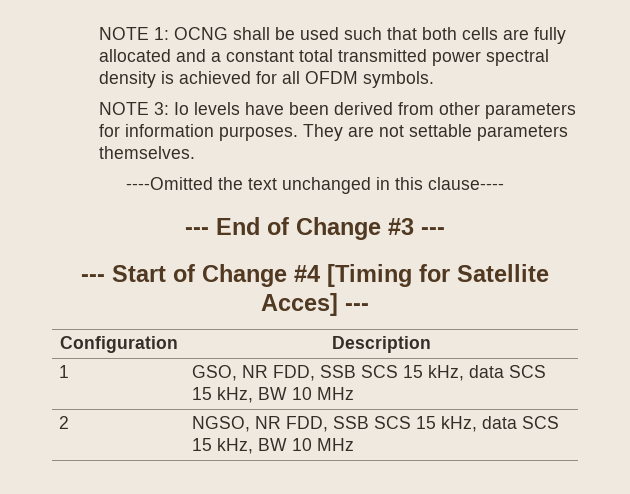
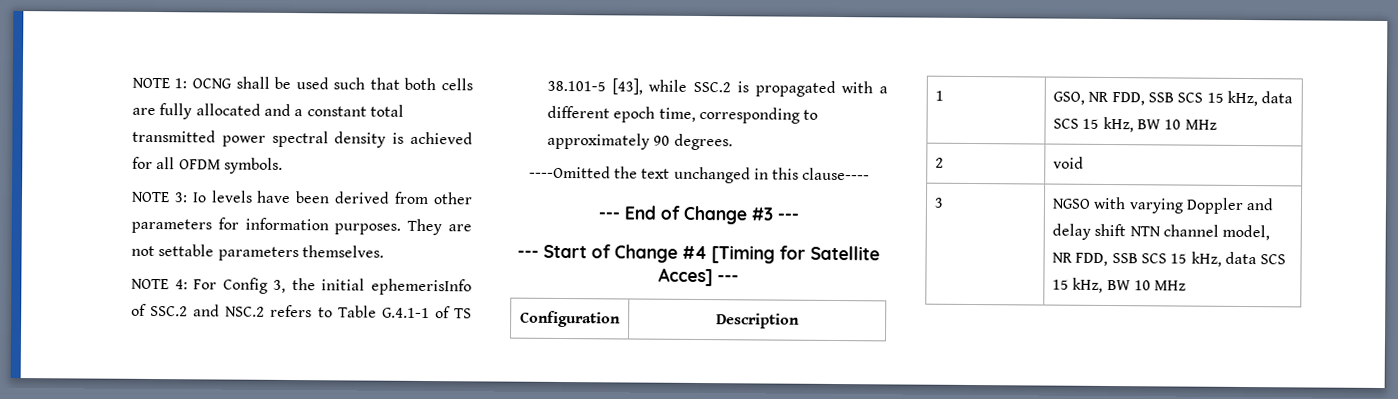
+ NOTE 4: For Config 3, the initial ephemerisInfo of SSC.2 and NSC.2 refers to Table G.4.1-1 of TS 38.101-5 [43], while SSC.2 is propagated with a different epoch time, corresponding to approximately 90 degrees.
- 2 | NGSO, NR FDD, SSB SCS 15 kHz, data SCS 15 kHz, BW 10 MHz
+ 2 | void
+ 3 | NGSO with varying Doppler and delay shift NTN channel model, NR FDD, SSB SCS 15 kHz, data SCS 15 kHz, BW 10 MHz

